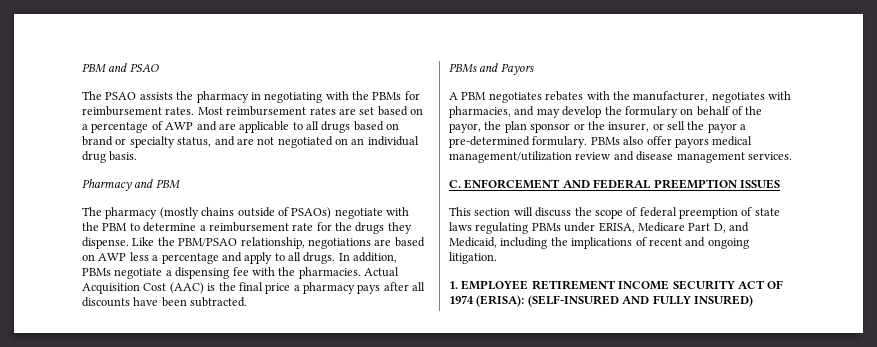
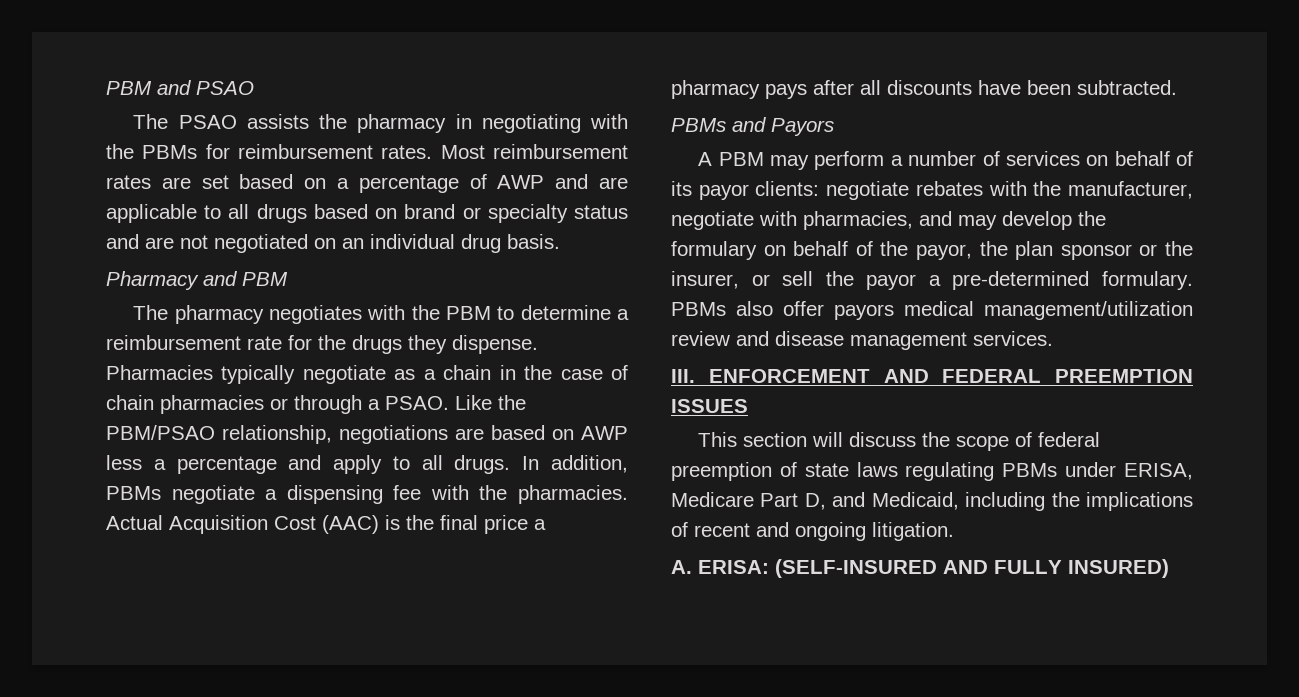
- Most reimbursement rates are set based on a percentage of AWP and are applicable to all drugs based on brand or specialty status, and are not negotiated on an individual drug basis.
+ Most reimbursement rates are set based on a percentage of AWP and are applicable to all drugs based on brand or specialty status and are not negotiated on an individual drug basis.
- The pharmacy (mostly chains outside of PSAOs) negotiate with the PBM to determine a reimbursement rate for the drugs they dispense.
+ The pharmacy negotiates with the PBM to determine a reimbursement rate for the drugs they dispense.
+ Pharmacies typically negotiate as a chain in the case of chain pharmacies or through a PSAO.
- A PBM negotiates rebates with the manufacturer, negotiates with pharmacies, and may develop the formulary on behalf of the payor, the plan sponsor or the insurer, or sell the payor a pre-determined formulary.
+ A PBM may perform a number of services on behalf of its payor clients: negotiate rebates with the manufacturer, negotiate with pharmacies, and may develop the formulary on behalf of the payor, the plan sponsor or the insurer, or sell the payor a pre-determined formulary.
- C. ENFORCEMENT AND FEDERAL PREEMPTION ISSUES
+ III. ENFORCEMENT AND FEDERAL PREEMPTION ISSUES
- 1. EMPLOYEE RETIREMENT INCOME SECURITY ACT OF 1974 (ERISA): (SELF-INSURED AND FULLY INSURED)
+ A. ERISA: (SELF-INSURED AND FULLY INSURED)

